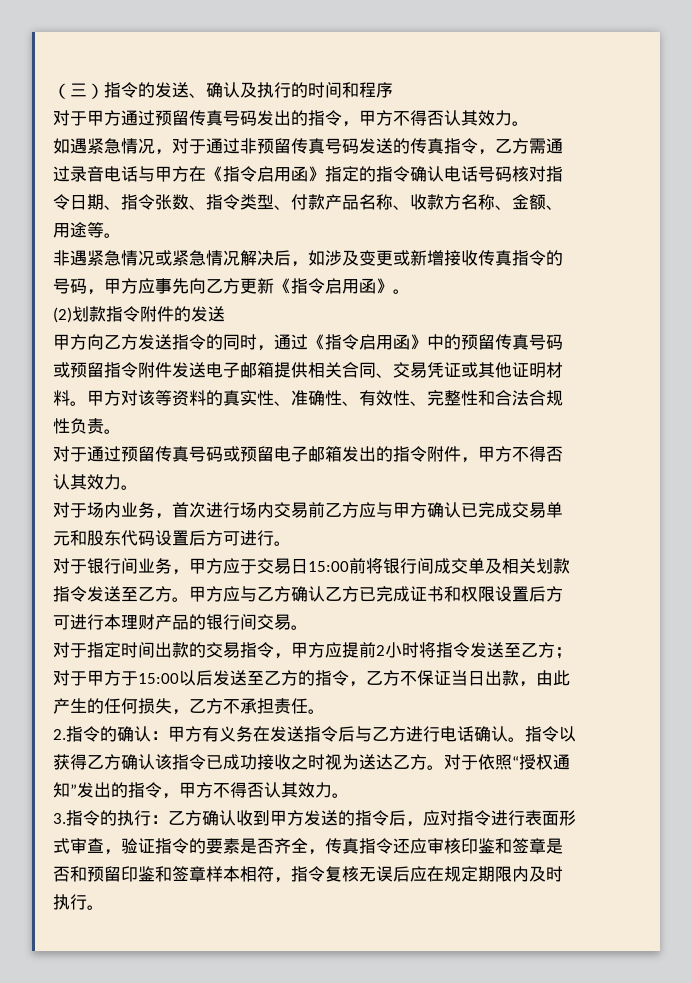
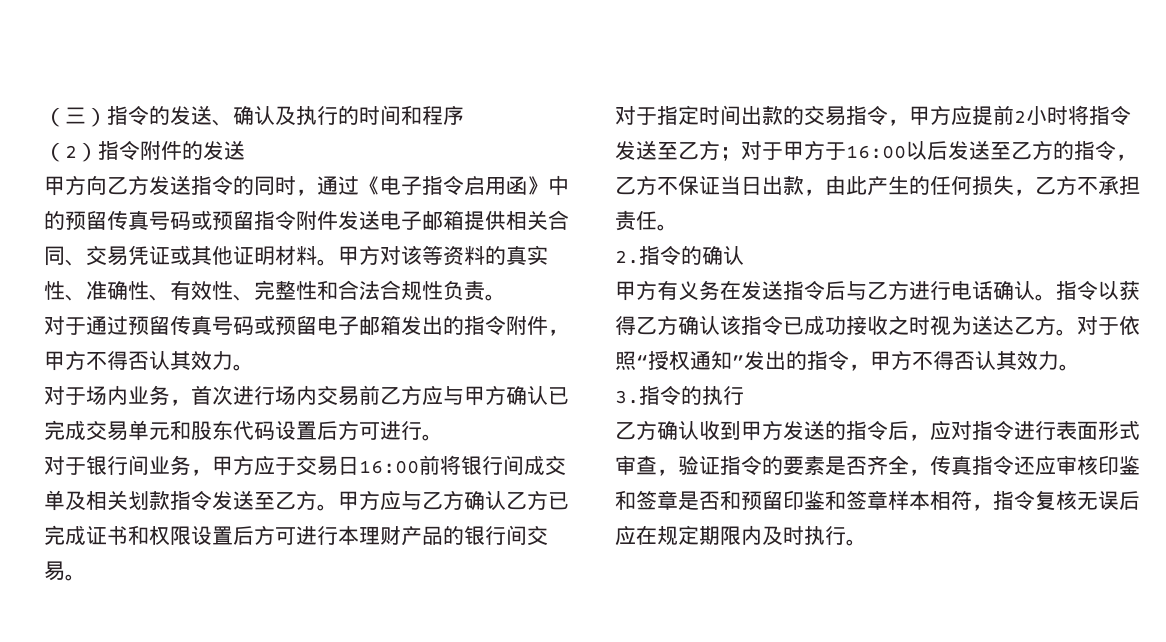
- 对于甲方通过预留传真号码发出的指令，甲方不得否认其效力。
- 如遇紧急情况，对于通过非预留传真号码发送的传真指令，乙方需通过录音电话与甲方在《指令启用函》指定的指令确认电话号码核对指令日期、指令张数、指令类型、付款产品名称、收款方名称、金额、用途等。
- 非遇紧急情况或紧急情况解决后，如涉及变更或新增接收传真指令的号码，甲方应事先向乙方更新《指令启用函》。
- (2)划款指令附件的发送
+ （2）指令附件的发送
- 甲方向乙方发送指令的同时，通过《指令启用函》中的预留传真号码或预留指令附件发送电子邮箱提供相关合同、交易凭证或其他证明材料。
+ 甲方向乙方发送指令的同时，通过《电子指令启用函》中的预留传真号码或预留指令附件发送电子邮箱提供相关合同、交易凭证或其他证明材料。
- 对于银行间业务，甲方应于交易日15:00前将银行间成交单及相关划款指令发送至乙方。
+ 对于银行间业务，甲方应于交易日16:00前将银行间成交单及相关划款指令发送至乙方。
- 对于指定时间出款的交易指令，甲方应提前2小时将指令发送至乙方；对于甲方于15:00以后发送至乙方的指令，乙方不保证当日出款，由此产生的任何损失，乙方不承担责任。
+ 对于指定时间出款的交易指令，甲方应提前2小时将指令发送至乙方；对于甲方于16:00以后发送至乙方的指令，乙方不保证当日出款，由此产生的任何损失，乙方不承担责任。
- 2.指令的确认：甲方有义务在发送指令后与乙方进行电话确认。
+ 2.指令的确认
+ 甲方有义务在发送指令后与乙方进行电话确认。
- 3.指令的执行：乙方确认收到甲方发送的指令后，应对指令进行表面形式审查，验证指令的要素是否齐全，传真指令还应审核印鉴和签章是否和预留印鉴和签章样本相符，指令复核无误后应在规定期限内及时执行。
+ 3.指令的执行
+ 乙方确认收到甲方发送的指令后，应对指令进行表面形式审查，验证指令的要素是否齐全，传真指令还应审核印鉴和签章是否和预留印鉴和签章样本相符，指令复核无误后应在规定期限内及时执行。

